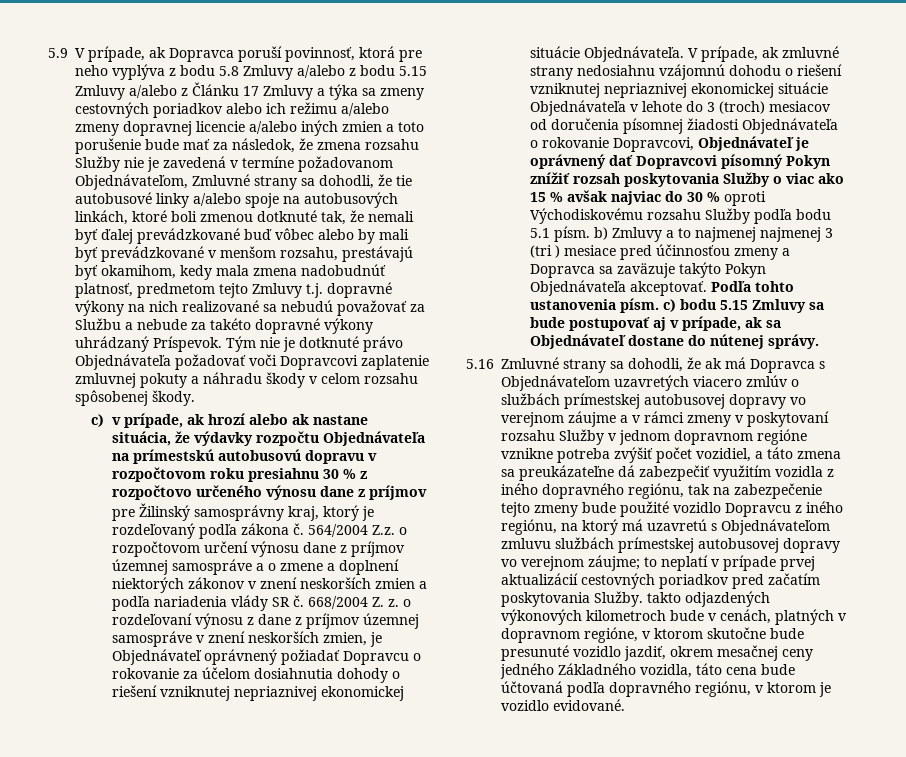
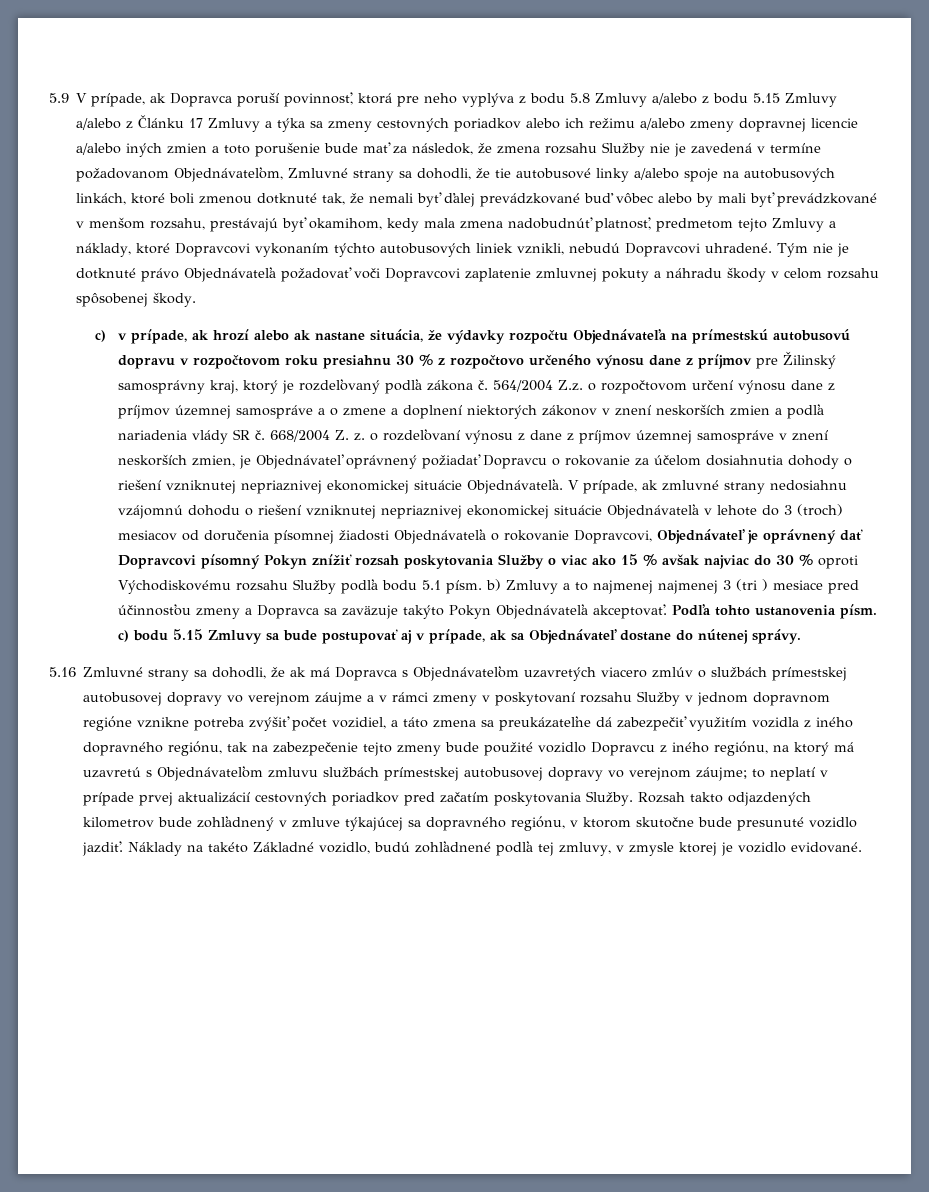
- 5.9 V prípade, ak Dopravca poruší povinnosť, ktorá pre neho vyplýva z bodu 5.8 Zmluvy a/alebo z bodu 5.15 Zmluvy a/alebo z Článku 17 Zmluvy a týka sa zmeny cestovných poriadkov alebo ich režimu a/alebo zmeny dopravnej licencie a/alebo iných zmien a toto porušenie bude mať za následok, že zmena rozsahu Služby nie je zavedená v termíne požadovanom Objednávateľom, Zmluvné strany sa dohodli, že tie autobusové linky a/alebo spoje na autobusových linkách, ktoré boli zmenou dotknuté tak, že nemali byť ďalej prevádzkované buď vôbec alebo by mali byť prevádzkované v menšom rozsahu, prestávajú byť okamihom, kedy mala zmena nadobudnúť platnosť, predmetom tejto Zmluvy t.j. dopravné výkony na nich realizované sa nebudú považovať za Službu a nebude za takéto dopravné výkony uhrádzaný Príspevok.
+ 5.9 V prípade, ak Dopravca poruší povinnosť, ktorá pre neho vyplýva z bodu 5.8 Zmluvy a/alebo z bodu 5.15 Zmluvy a/alebo z Článku 17 Zmluvy a týka sa zmeny cestovných poriadkov alebo ich režimu a/alebo zmeny dopravnej licencie a/alebo iných zmien a toto porušenie bude mať za následok, že zmena rozsahu Služby nie je zavedená v termíne požadovanom Objednávateľom, Zmluvné strany sa dohodli, že tie autobusové linky a/alebo spoje na autobusových linkách, ktoré boli zmenou dotknuté tak, že nemali byť ďalej prevádzkované buď vôbec alebo by mali byť prevádzkované v menšom rozsahu, prestávajú byť okamihom, kedy mala zmena nadobudnúť platnosť, predmetom tejto Zmluvy a náklady, ktoré Dopravcovi vykonaním týchto autobusových liniek vznikli, nebudú Dopravcovi uhradené.
- to neplatí v prípade prvej aktualizácií cestovných poriadkov pred začatím poskytovania Služby. takto odjazdených výkonových kilometroch bude v cenách, platných v dopravnom regióne, v ktorom skutočne bude presunuté vozidlo jazdiť, okrem mesačnej ceny jedného Základného vozidla, táto cena bude účtovaná podľa dopravného regiónu, v ktorom je vozidlo evidované.
+ to neplatí v prípade prvej aktualizácií cestovných poriadkov pred začatím poskytovania Služby. Rozsah takto odjazdených kilometrov bude zohľadnený v zmluve týkajúcej sa dopravného regiónu, v ktorom skutočne bude presunuté vozidlo jazdiť. Náklady na takéto Základné vozidlo, budú zohľadnené podľa tej zmluvy, v zmysle ktorej je vozidlo evidované.

